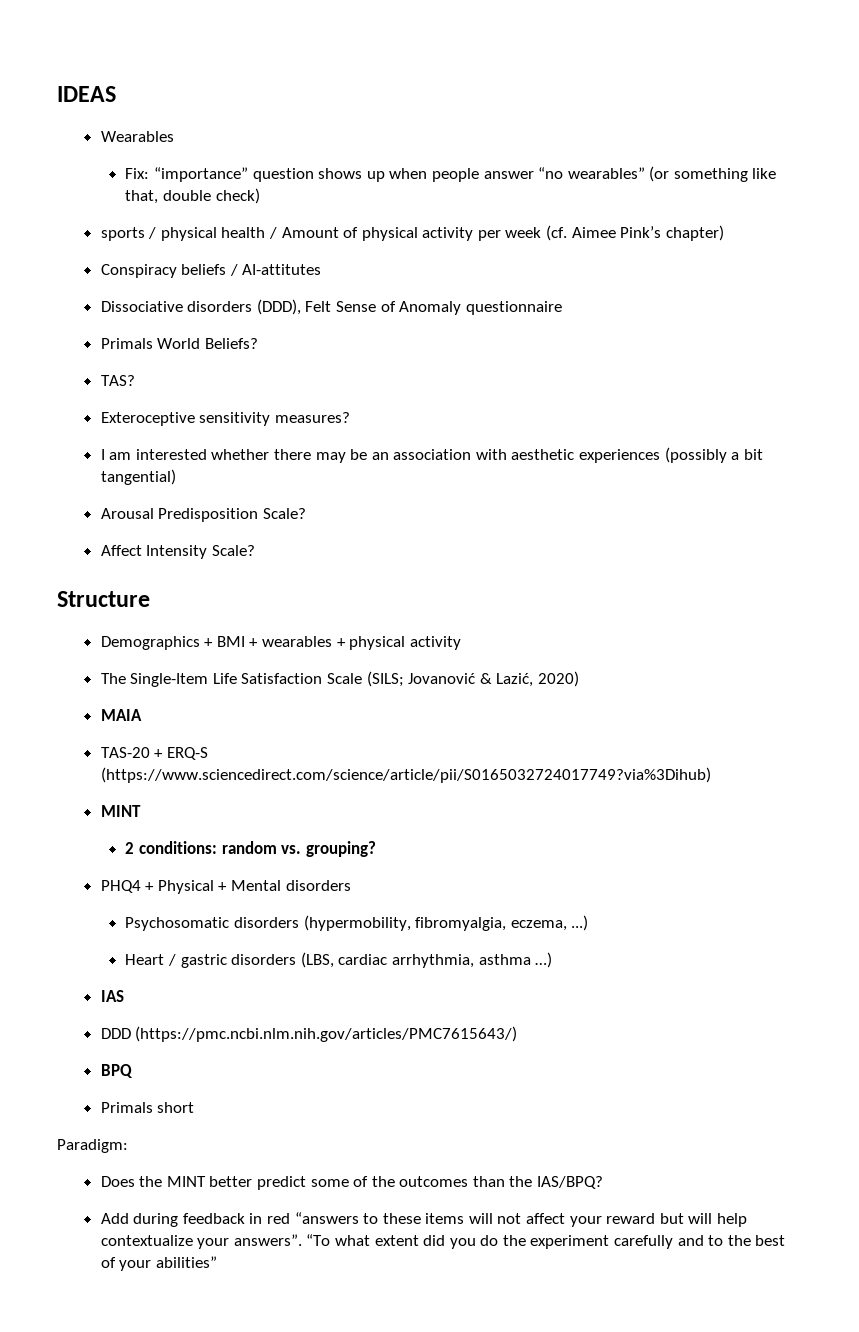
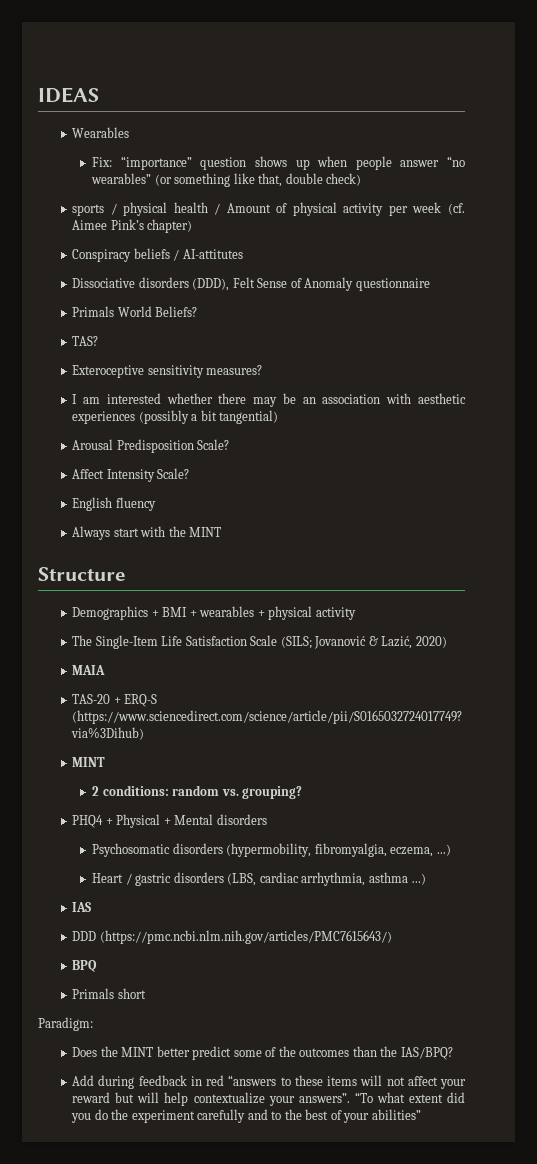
+ English fluency
+ Always start with the MINT

